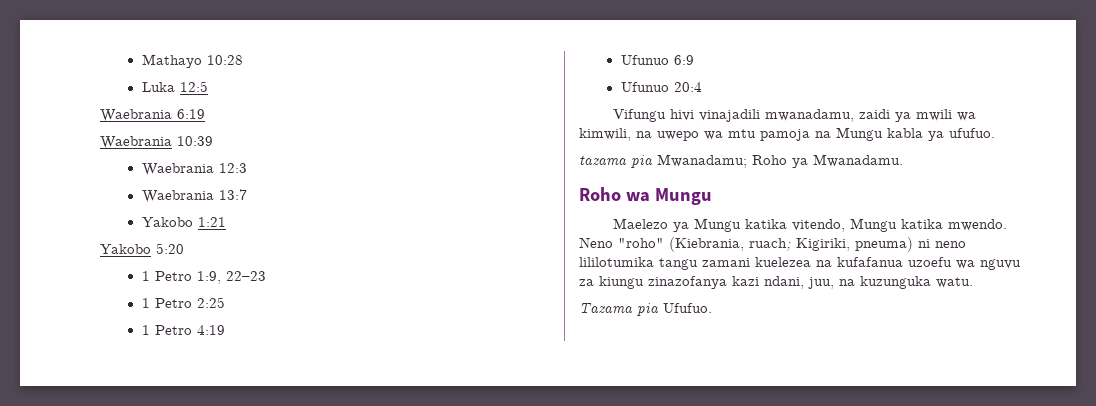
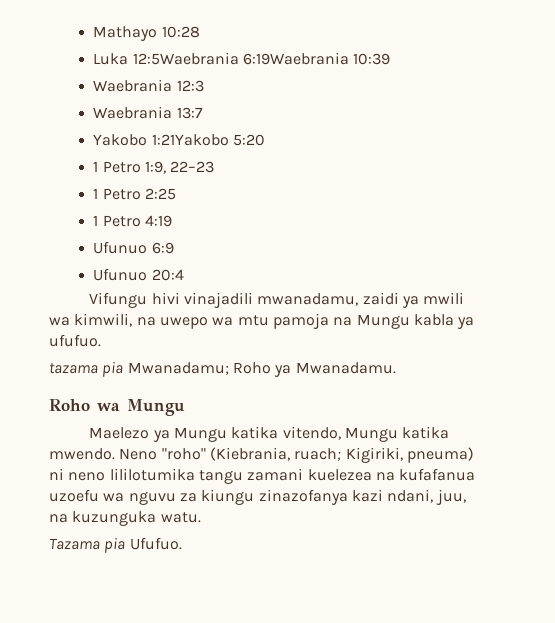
- Luka 12:5
- Waebrania 6:19
- Waebrania 10:39
+ Luka 12:5Waebrania 6:19Waebrania 10:39
- Yakobo 1:21
- Yakobo 5:20
+ Yakobo 1:21Yakobo 5:20

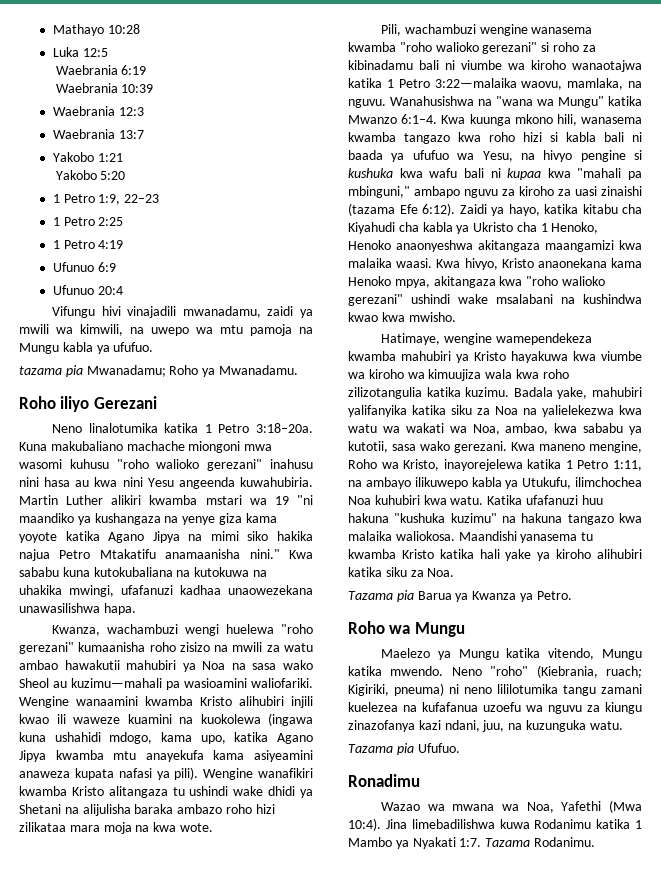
- Luka 12:5Waebrania 6:19Waebrania 10:39
+ Luka 12:5
+ Waebrania 6:19
+ Waebrania 10:39
- Yakobo 1:21Yakobo 5:20
+ Yakobo 1:21
+ Yakobo 5:20
+ Roho iliyo Gerezani
+ Neno linalotumika katika 1 Petro 3:18–20a. Kuna makubaliano machache miongoni mwa wasomi kuhusu "roho walioko gerezani" inahusu nini hasa au kwa nini Yesu angeenda kuwahubiria. Martin Luther alikiri kwamba mstari wa 19 "ni maandiko ya kushangaza na yenye giza kama yoyote katika Agano Jipya na mimi siko hakika najua Petro Mtakatifu anamaanisha nini." Kwa sababu kuna kutokubaliana na kutokuwa na uhakika mwingi, ufafanuzi kadhaa unaowezekana unawasilishwa hapa.
+ Kwanza, wachambuzi wengi huelewa "roho gerezani" kumaanisha roho zisizo na mwili za watu ambao hawakutii mahubiri ya Noa na sasa wako Sheol au kuzimu—mahali pa wasioamini waliofariki. Wengine wanaamini kwamba Kristo alihubiri injili kwao ili waweze kuamini na kuokolewa (ingawa kuna ushahidi mdogo, kama upo, katika Agano Jipya kwamba mtu anayekufa kama asiyeamini anaweza kupata nafasi ya pili). Wengine wanafikiri kwamba Kristo alitangaza tu ushindi wake dhidi ya Shetani na alijulisha baraka ambazo roho hizi zilikataa mara moja na kwa wote.
+ Pili, wachambuzi wengine wanasema kwamba "roho walioko gerezani" si roho za kibinadamu bali ni viumbe wa kiroho wanaotajwa katika 1 Petro 3:22—malaika waovu, mamlaka, na nguvu. Wanahusishwa na "wana wa Mungu" katika Mwanzo 6:1–4. Kwa kuunga mkono hili, wanasema kwamba tangazo kwa roho hizi si kabla bali ni baada ya ufufuo wa Yesu, na hivyo pengine si kushuka kwa wafu bali ni kupaa kwa "mahali pa mbinguni," ambapo nguvu za kiroho za uasi zinaishi (tazama Efe 6:12). Zaidi ya hayo, katika kitabu cha Kiyahudi cha kabla ya Ukristo cha 1 Henoko, Henoko anaonyeshwa akitangaza maangamizi kwa malaika waasi. Kwa hivyo, Kristo anaonekana kama Henoko mpya, akitangaza kwa "roho walioko gerezani" ushindi wake msalabani na kushindwa kwao kwa mwisho.
+ Hatimaye, wengine wamependekeza kwamba mahubiri ya Kristo hayakuwa kwa viumbe wa kiroho wa kimuujiza wala kwa roho zilizotangulia katika kuzimu. Badala yake, mahubiri yalifanyika katika siku za Noa na yalielekezwa kwa watu wa wakati wa Noa, ambao, kwa sababu ya kutotii, sasa wako gerezani. Kwa maneno mengine, Roho wa Kristo, inayorejelewa katika 1 Petro 1:11, na ambayo ilikuwepo kabla ya Utukufu, ilimchochea Noa kuhubiri kwa watu. Katika ufafanuzi huu hakuna "kushuka kuzimu" na hakuna tangazo kwa malaika waliokosa. Maandishi yanasema tu kwamba Kristo katika hali yake ya kiroho alihubiri katika siku za Noa.
+ Tazama pia Barua ya Kwanza ya Petro.
+ Ronadimu
+ Wazao wa mwana wa Noa, Yafethi (Mwa 10:4). Jina limebadilishwa kuwa Rodanimu katika 1 Mambo ya Nyakati 1:7. Tazama Rodanimu.

